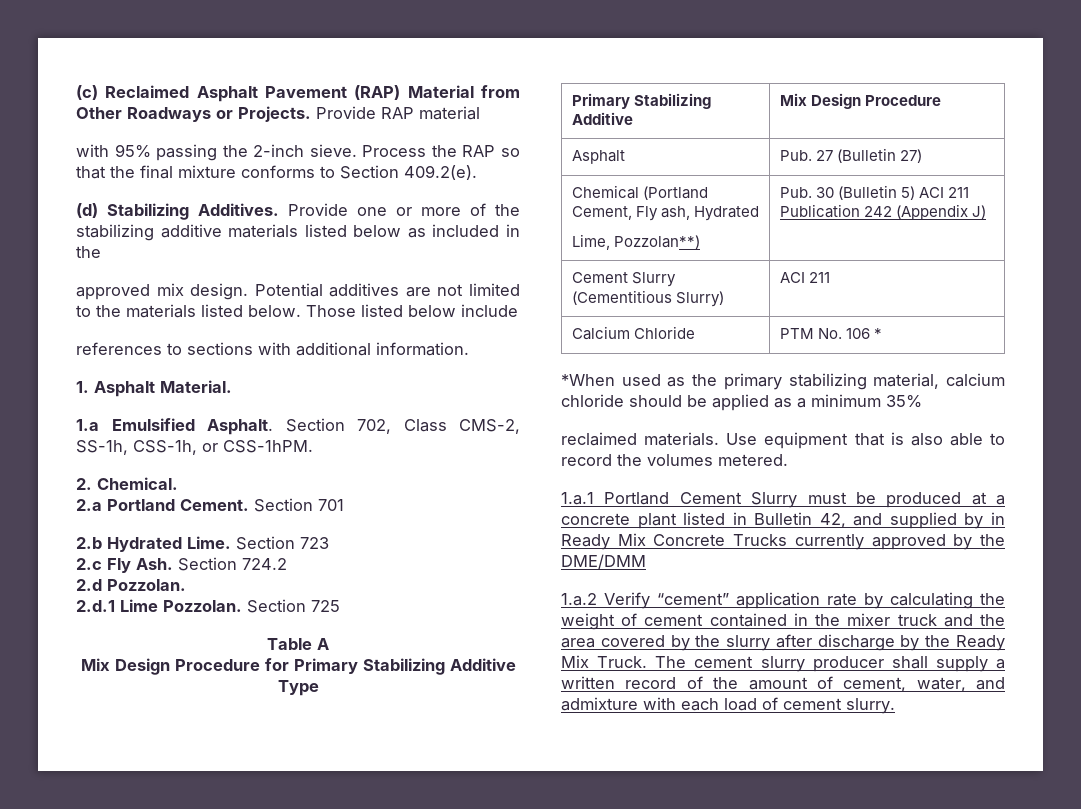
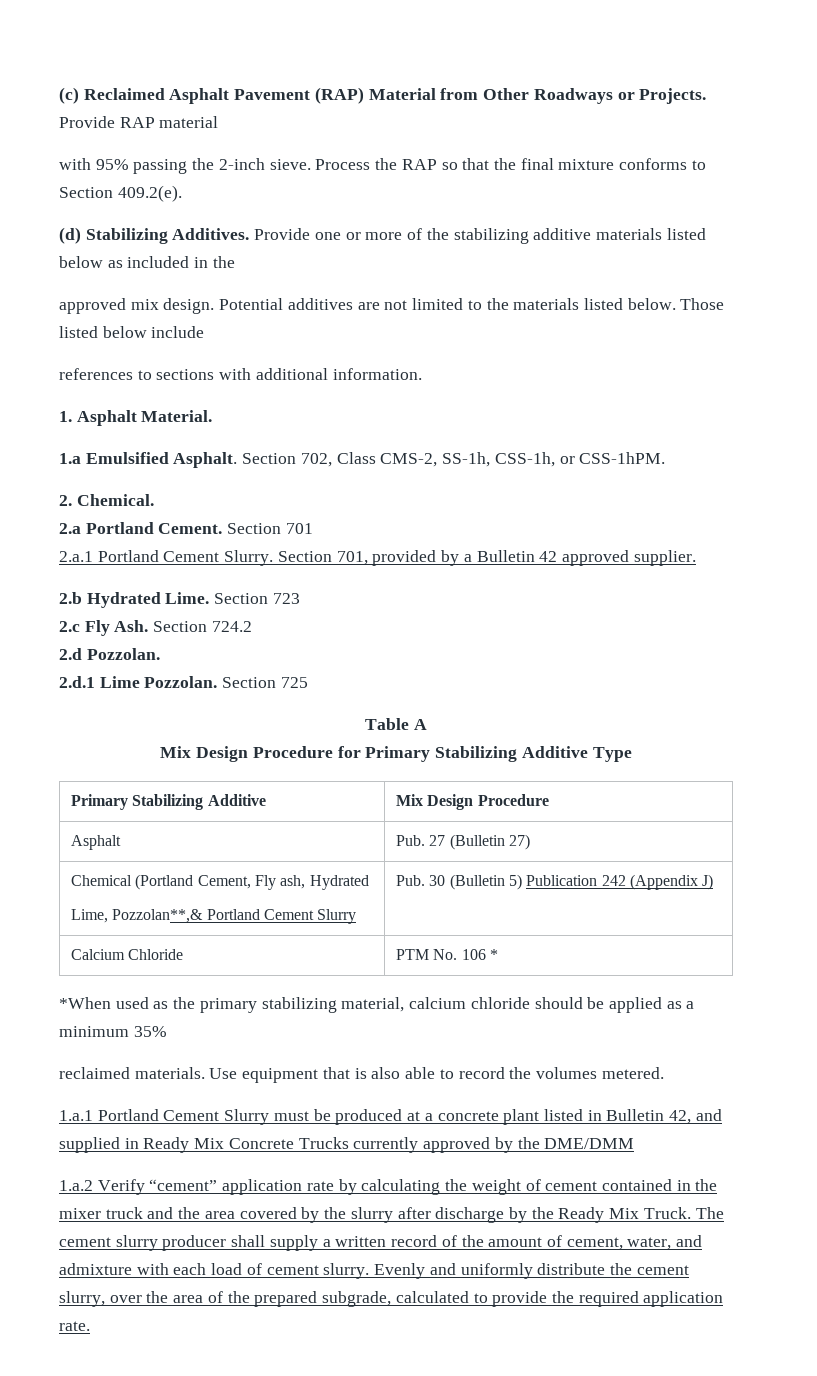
+ 2.a.1 Portland Cement Slurry. Section 701, provided by a Bulletin 42 approved supplier.
  Chemical (Portland Cement, Fly ash, Hydrated
- Lime, Pozzolan**) | Pub. 30 (Bulletin 5) ACI 211 Publication 242 (Appendix J)
+ Lime, Pozzolan**,& Portland Cement Slurry | Pub. 30 (Bulletin 5) Publication 242 (Appendix J)
- Cement Slurry (Cementitious Slurry) | ACI 211
- 1.a.1 Portland Cement Slurry must be produced at a concrete plant listed in Bulletin 42, and supplied by in Ready Mix Concrete Trucks currently approved by the DME/DMM
+ 1.a.1 Portland Cement Slurry must be produced at a concrete plant listed in Bulletin 42, and supplied in Ready Mix Concrete Trucks currently approved by the DME/DMM
+ Evenly and uniformly distribute the cement slurry, over the area of the prepared subgrade, calculated to provide the required application rate.

